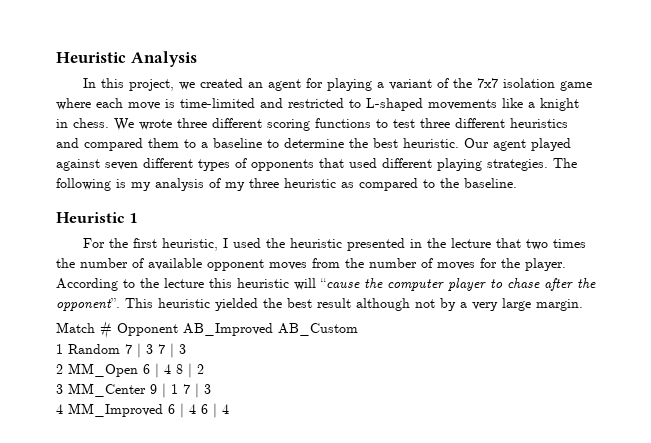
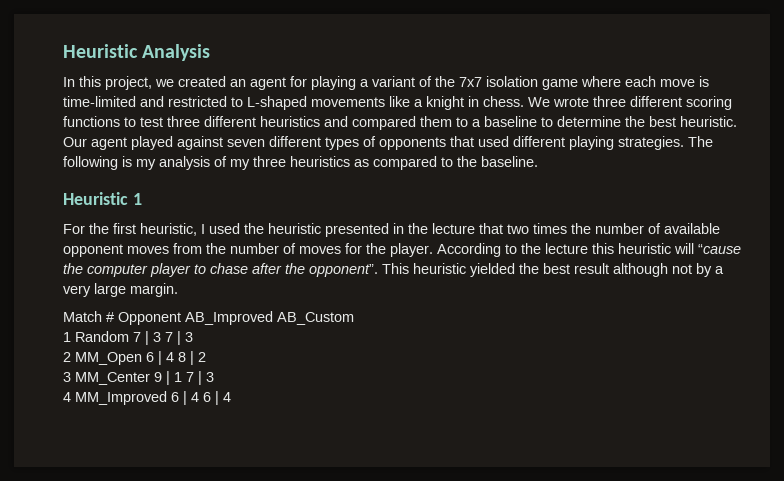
- The following is my analysis of my three heuristic as compared to the baseline.
+ The following is my analysis of my three heuristics as compared to the baseline.

